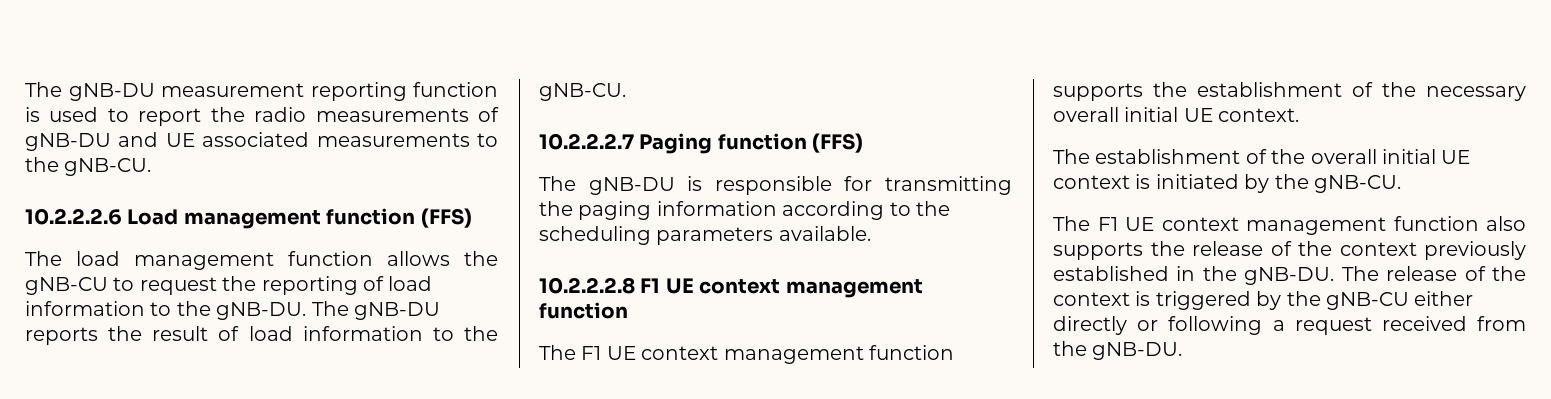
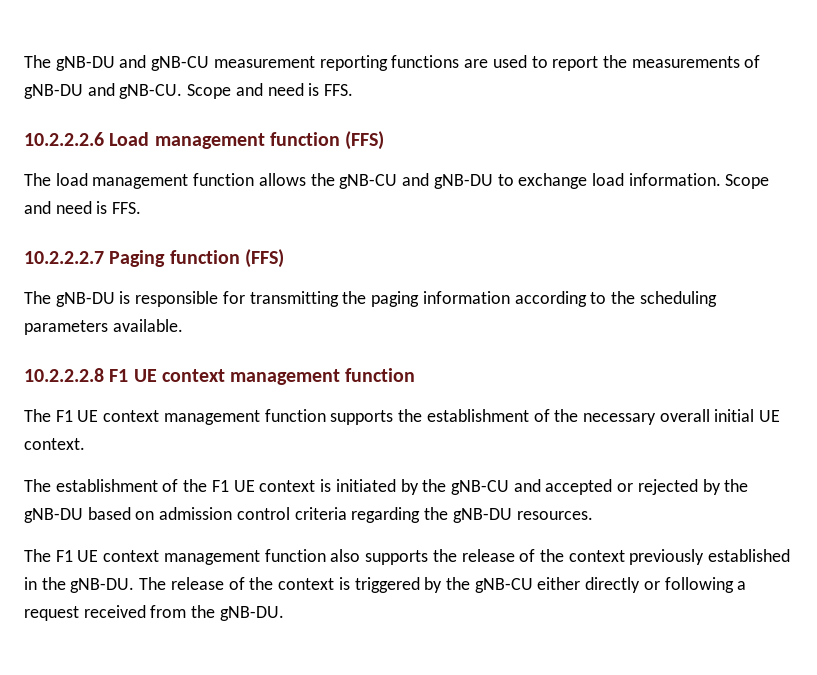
- The gNB-DU measurement reporting function is used to report the radio measurements of gNB-DU and UE associated measurements to the gNB-CU.
+ The gNB-DU and gNB-CU measurement reporting functions are used to report the measurements of gNB-DU and gNB-CU. Scope and need is FFS.
- The load management function allows the gNB-CU to request the reporting of load information to the gNB-DU. The gNB-DU reports the result of load information to the gNB-CU.
+ The load management function allows the gNB-CU and gNB-DU to exchange load information. Scope and need is FFS.
- The establishment of the overall initial UE context is initiated by the gNB-CU.
+ The establishment of the F1 UE context is initiated by the gNB-CU and accepted or rejected by the gNB-DU based on admission control criteria regarding the gNB-DU resources.

